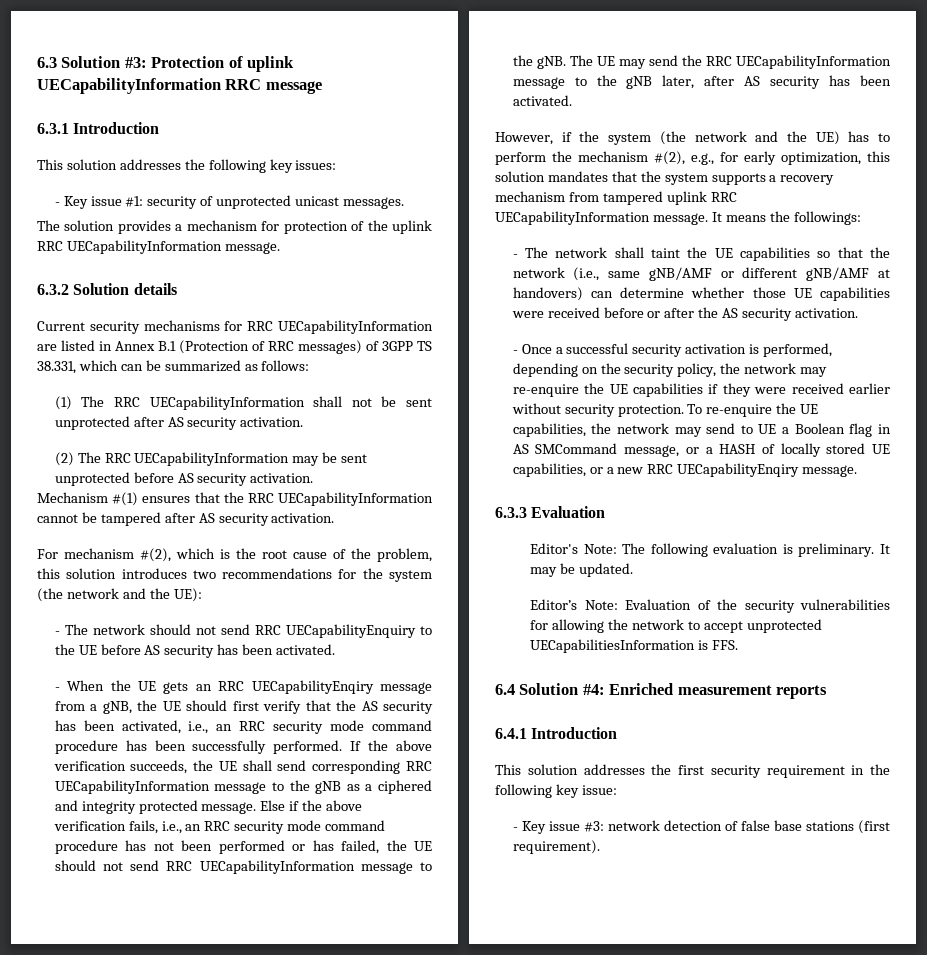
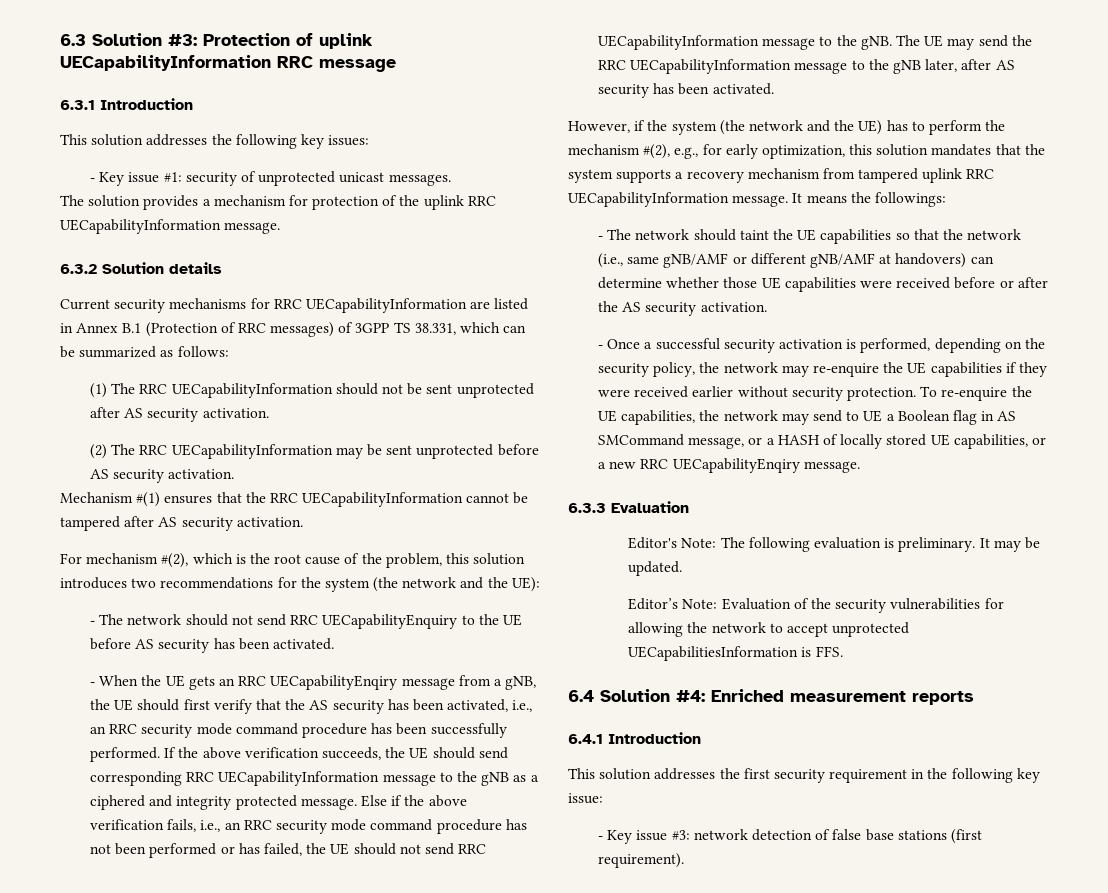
- (1) The RRC UECapabilityInformation shall not be sent unprotected after AS security activation.
+ (1) The RRC UECapabilityInformation should not be sent unprotected after AS security activation.
- If the above verification succeeds, the UE shall send corresponding RRC UECapabilityInformation message to the gNB as a ciphered and integrity protected message.
+ If the above verification succeeds, the UE should send corresponding RRC UECapabilityInformation message to the gNB as a ciphered and integrity protected message.
- - The network shall taint the UE capabilities so that the network (i.e., same gNB/AMF or different gNB/AMF at handovers) can determine whether those UE capabilities were received before or after the AS security activation.
+ - The network should taint the UE capabilities so that the network (i.e., same gNB/AMF or different gNB/AMF at handovers) can determine whether those UE capabilities were received before or after the AS security activation.

